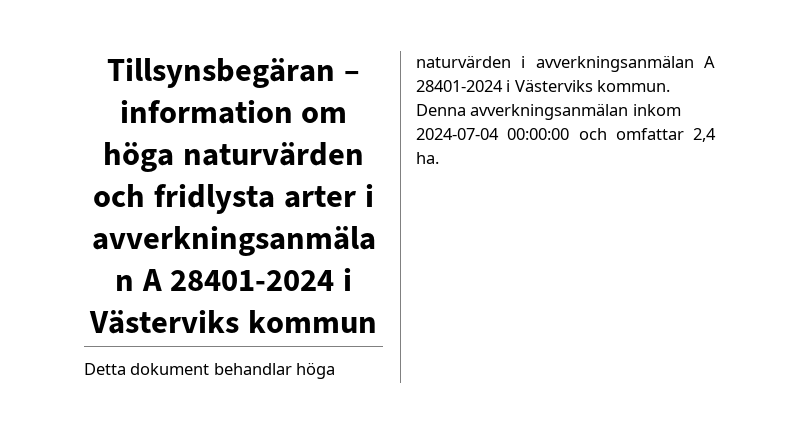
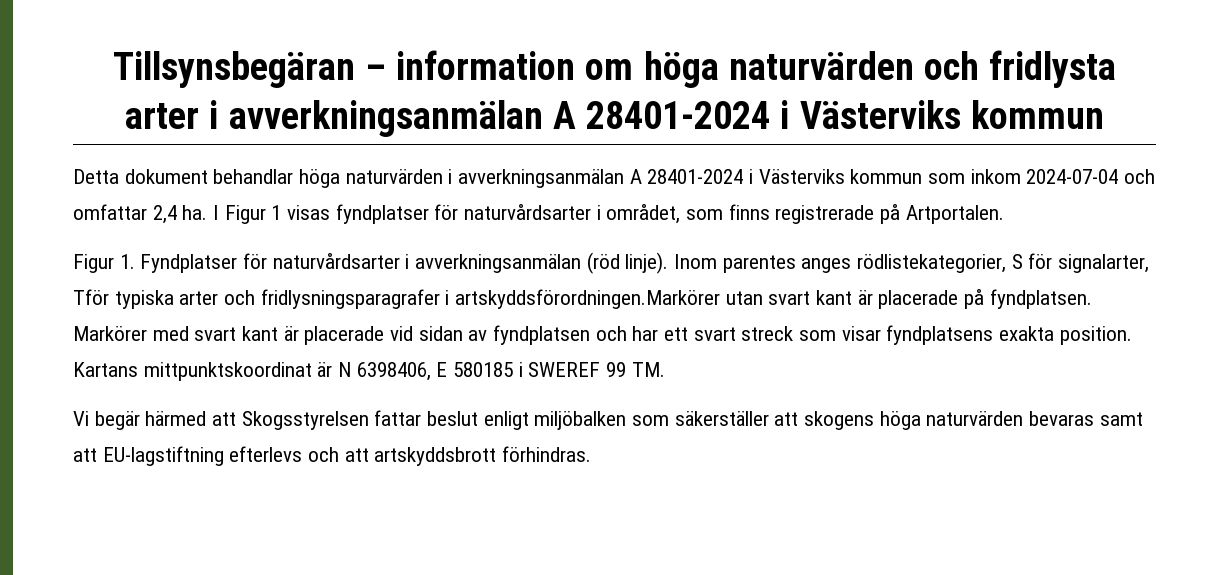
- Detta dokument behandlar höga naturvärden i avverkningsanmälan A 28401-2024 i Västerviks kommun. Denna avverkningsanmälan inkom 2024-07-04 00:00:00 och omfattar 2,4 ha.
+ Detta dokument behandlar höga naturvärden i avverkningsanmälan A 28401-2024 i Västerviks kommun som inkom 2024-07-04 och omfattar 2,4 ha.
+ I Figur 1 visas fyndplatser för naturvårdsarter i området, som finns registrerade på Artportalen.
+ Figur 1. Fyndplatser för naturvårdsarter i avverkningsanmälan (röd linje). Inom parentes anges rödlistekategorier, S för signalarter, Tför typiska arter och fridlysningsparagrafer i artskyddsförordningen.Markörer utan svart kant är placerade på fyndplatsen. Markörer med svart kant är placerade vid sidan av fyndplatsen och har ett svart streck som visar fyndplatsens exakta position. Kartans mittpunktskoordinat är N 6398406, E 580185 i SWEREF 99 TM.
+ Vi begär härmed att Skogsstyrelsen fattar beslut enligt miljöbalken som säkerställer att skogens höga naturvärden bevaras samt att EU-lagstiftning efterlevs och att artskyddsbrott förhindras.

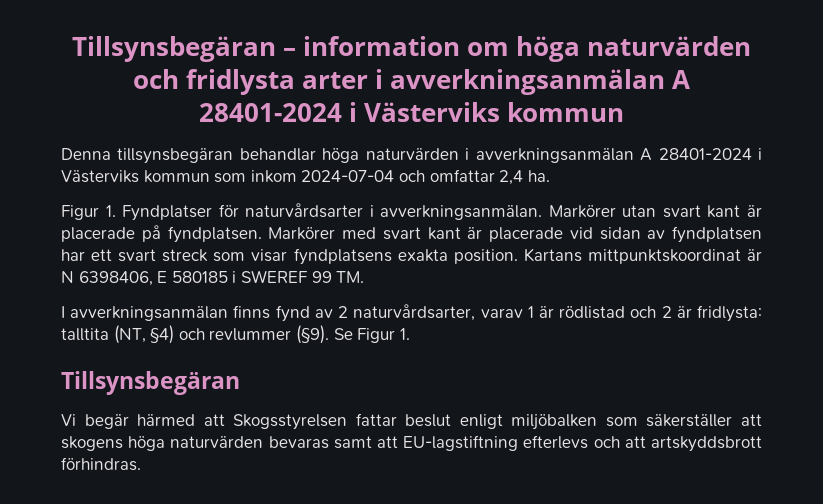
- Detta dokument behandlar höga naturvärden i avverkningsanmälan A 28401-2024 i Västerviks kommun som inkom 2024-07-04 och omfattar 2,4 ha. I Figur 1 visas fyndplatser för naturvårdsarter i området, som finns registrerade på Artportalen.
+ Denna tillsynsbegäran behandlar höga naturvärden i avverkningsanmälan A 28401-2024 i Västerviks kommun som inkom 2024-07-04 och omfattar 2,4 ha.
- Figur 1. Fyndplatser för naturvårdsarter i avverkningsanmälan (röd linje). Inom parentes anges rödlistekategorier, S för signalarter, Tför typiska arter och fridlysningsparagrafer i artskyddsförordningen.Markörer utan svart kant är placerade på fyndplatsen.
+ Figur 1. Fyndplatser för naturvårdsarter i avverkningsanmälan. Markörer utan svart kant är placerade på fyndplatsen.
- Markörer med svart kant är placerade vid sidan av fyndplatsen och har ett svart streck som visar fyndplatsens exakta position.
+ Markörer med svart kant är placerade vid sidan av fyndplatsen har ett svart streck som visar fyndplatsens exakta position.
+ I avverkningsanmälan finns fynd av 2 naturvårdsarter, varav 1 är rödlistad och 2 är fridlysta: talltita (NT, §4) och revlummer (§9). Se Figur 1.
+ Tillsynsbegäran

